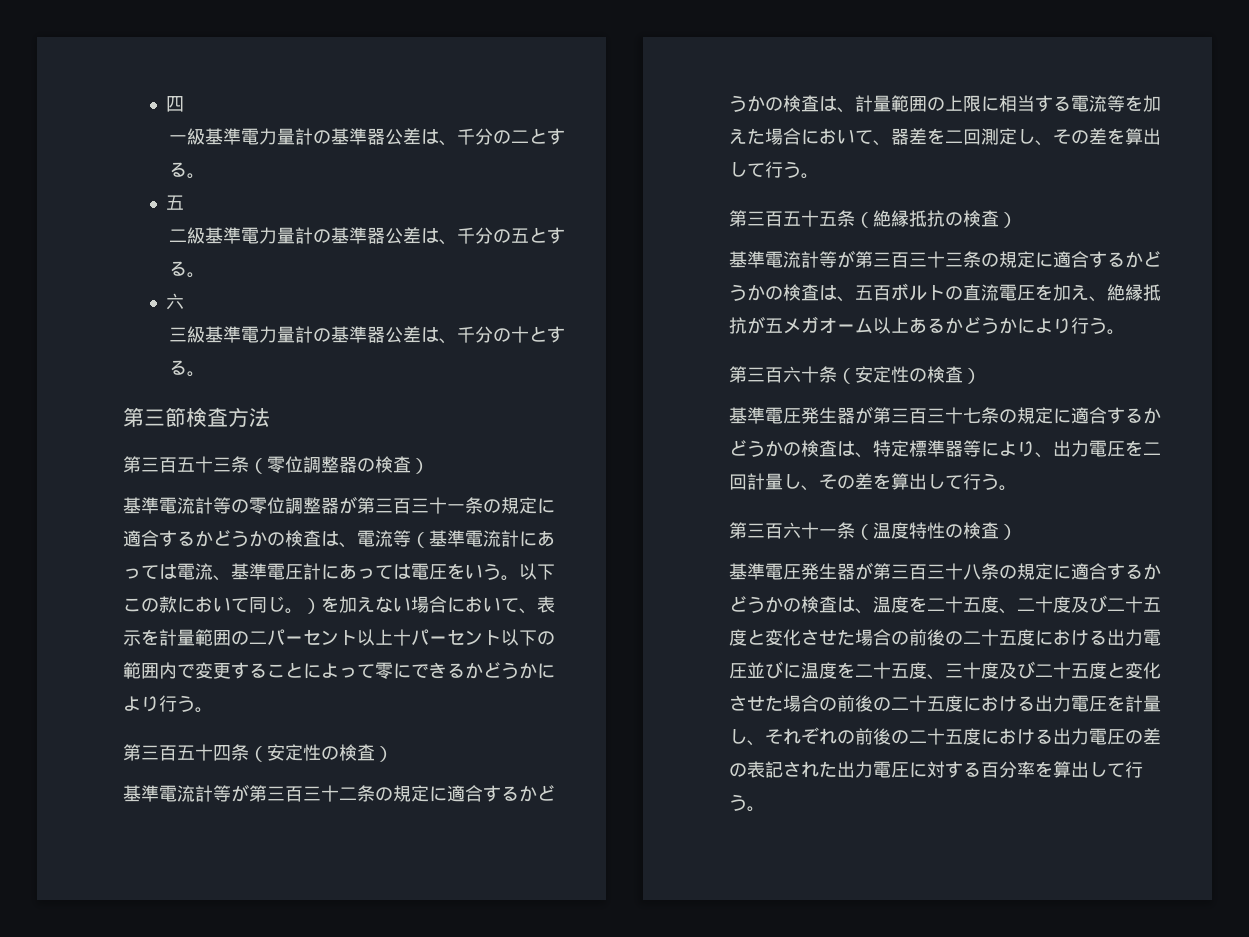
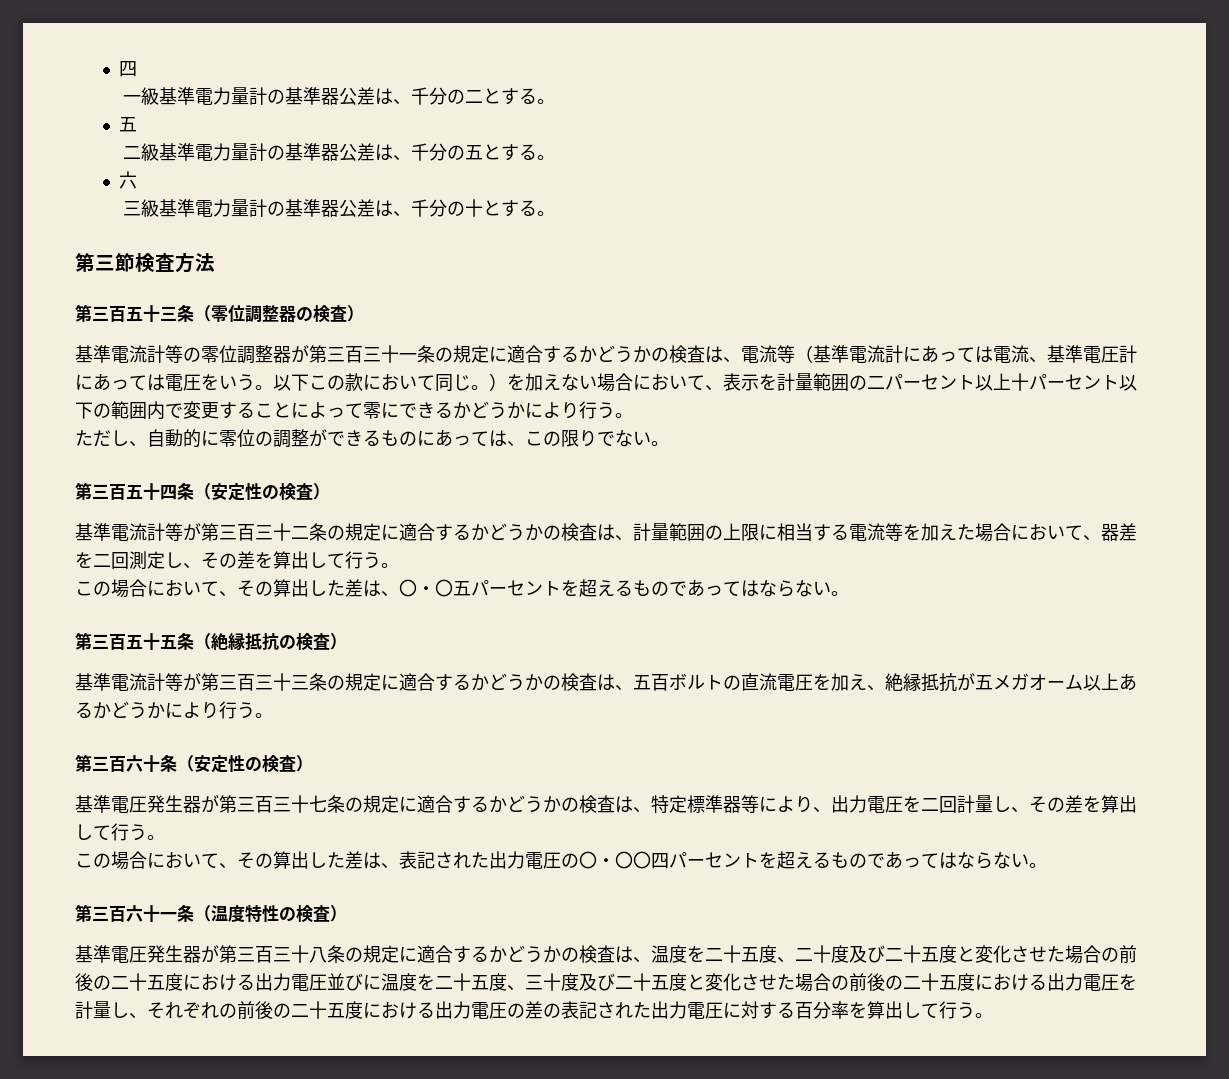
+ ただし、自動的に零位の調整ができるものにあっては、この限りでない。
+ この場合において、その算出した差は、〇・〇五パーセントを超えるものであってはならない。
+ この場合において、その算出した差は、表記された出力電圧の〇・〇〇四パーセントを超えるものであってはならない。

